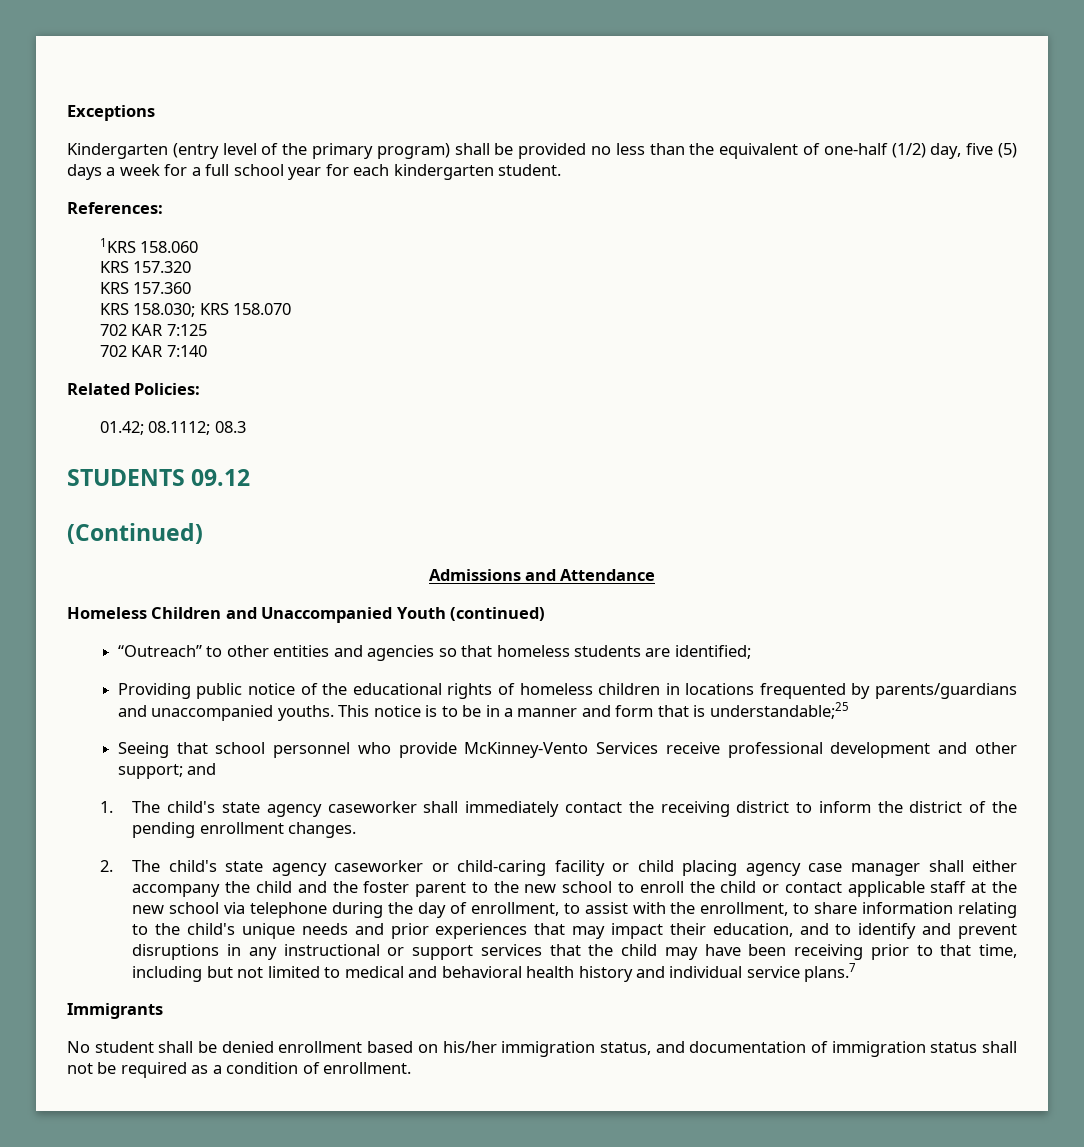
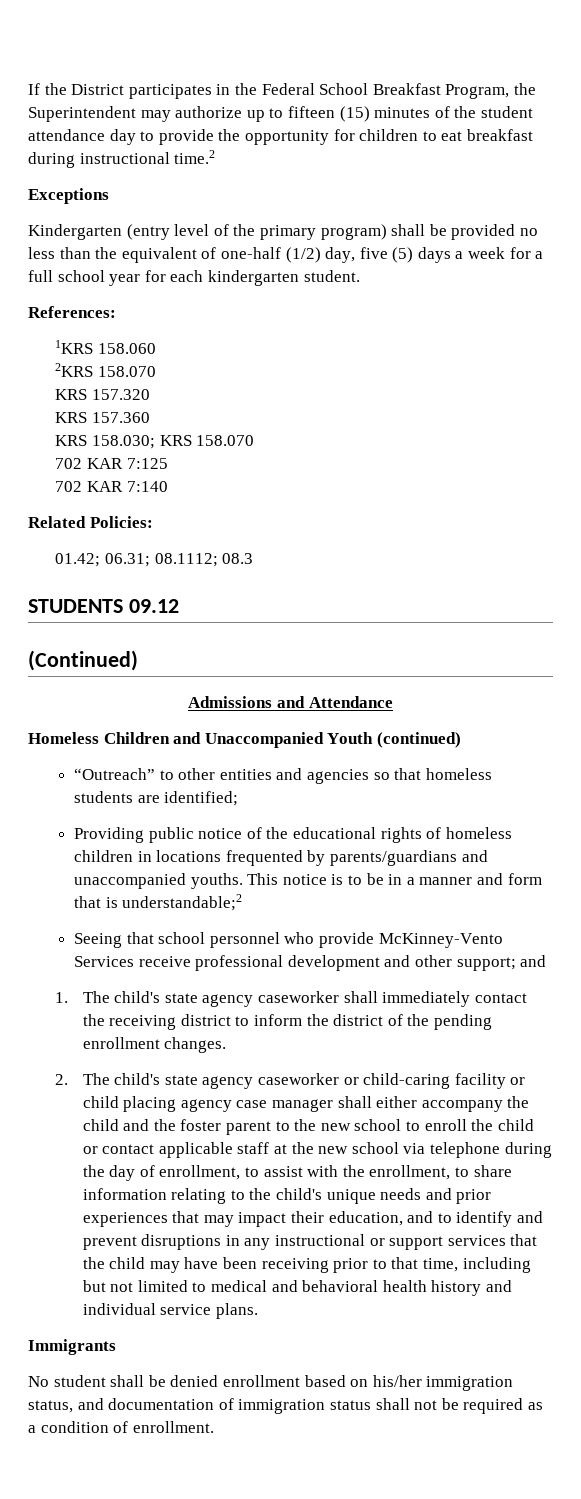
+ If the District participates in the Federal School Breakfast Program, the Superintendent may authorize up to fifteen (15) minutes of the student attendance day to provide the opportunity for children to eat breakfast during instructional time.2
+ 2KRS 158.070
- 01.42; 08.1112; 08.3
+ 01.42; 06.31; 08.1112; 08.3
- This notice is to be in a manner and form that is understandable;25
+ This notice is to be in a manner and form that is understandable;2
- 2. The child's state agency caseworker or child-caring facility or child placing agency case manager shall either accompany the child and the foster parent to the new school to enroll the child or contact applicable staff at the new school via telephone during the day of enrollment, to assist with the enrollment, to share information relating to the child's unique needs and prior experiences that may impact their education, and to identify and prevent disruptions in any instructional or support services that the child may have been receiving prior to that time, including but not limited to medical and behavioral health history and individual service plans.7
+ 2. The child's state agency caseworker or child-caring facility or child placing agency case manager shall either accompany the child and the foster parent to the new school to enroll the child or contact applicable staff at the new school via telephone during the day of enrollment, to assist with the enrollment, to share information relating to the child's unique needs and prior experiences that may impact their education, and to identify and prevent disruptions in any instructional or support services that the child may have been receiving prior to that time, including but not limited to medical and behavioral health history and individual service plans.

